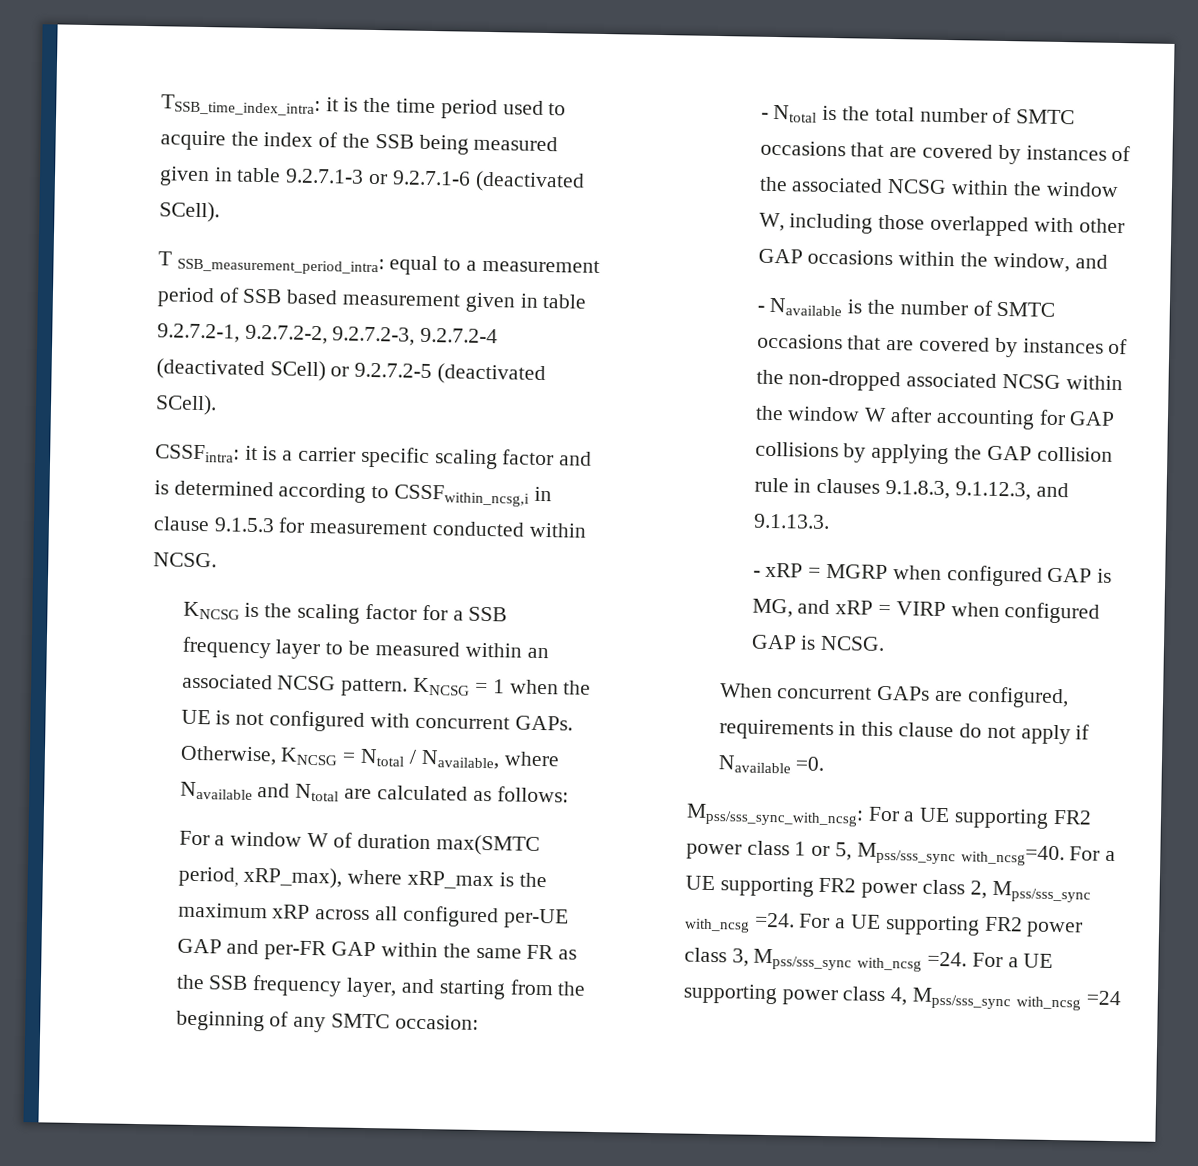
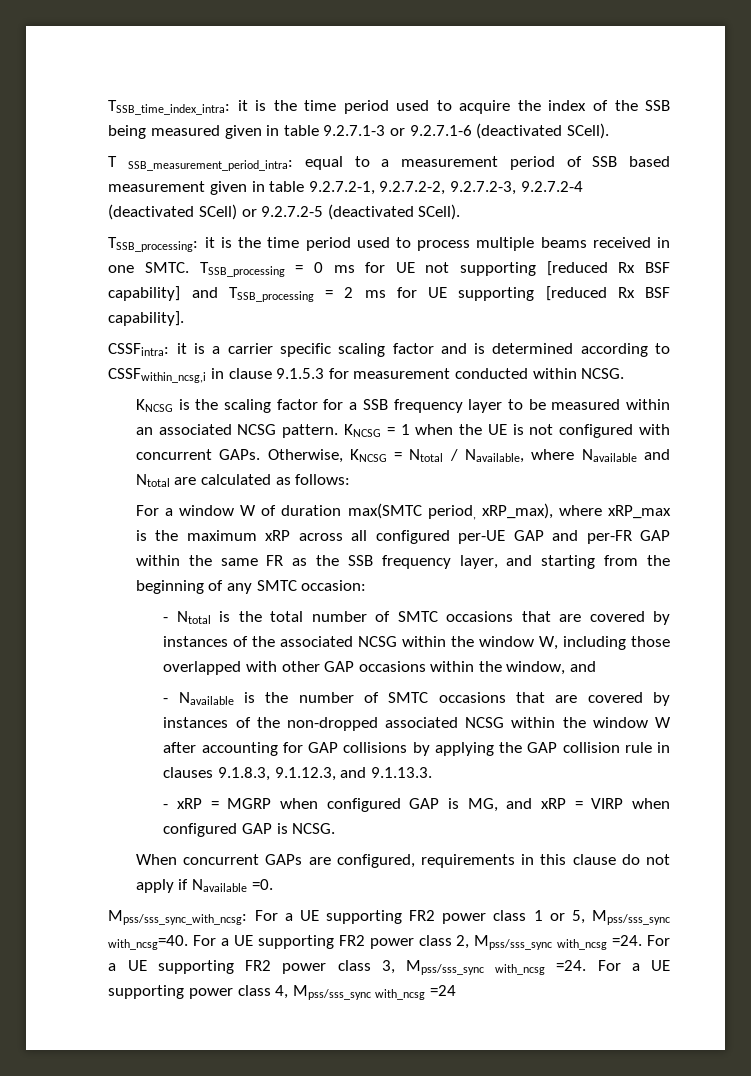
+ TSSB_processing: it is the time period used to process multiple beams received in one SMTC. TSSB_processing = 0 ms for UE not supporting [reduced Rx BSF capability] and TSSB_processing = 2 ms for UE supporting [reduced Rx BSF capability].

